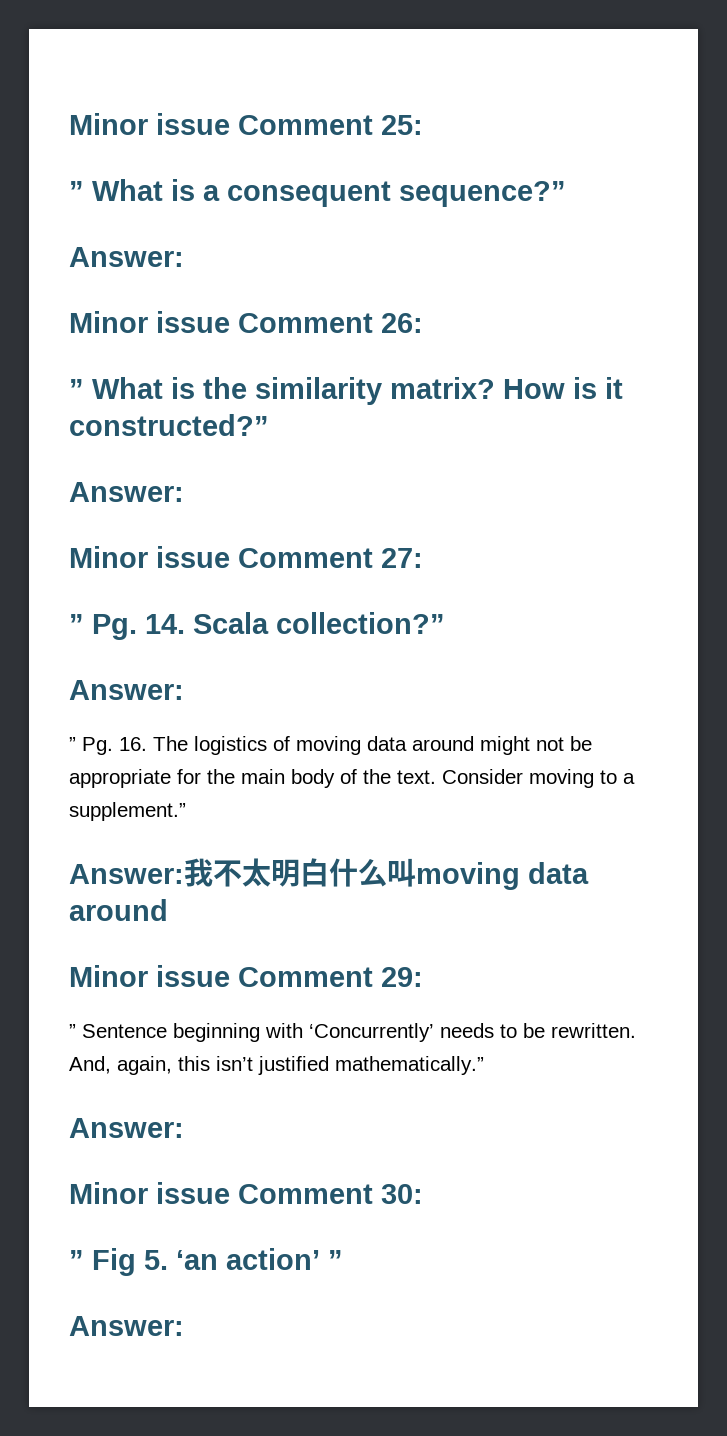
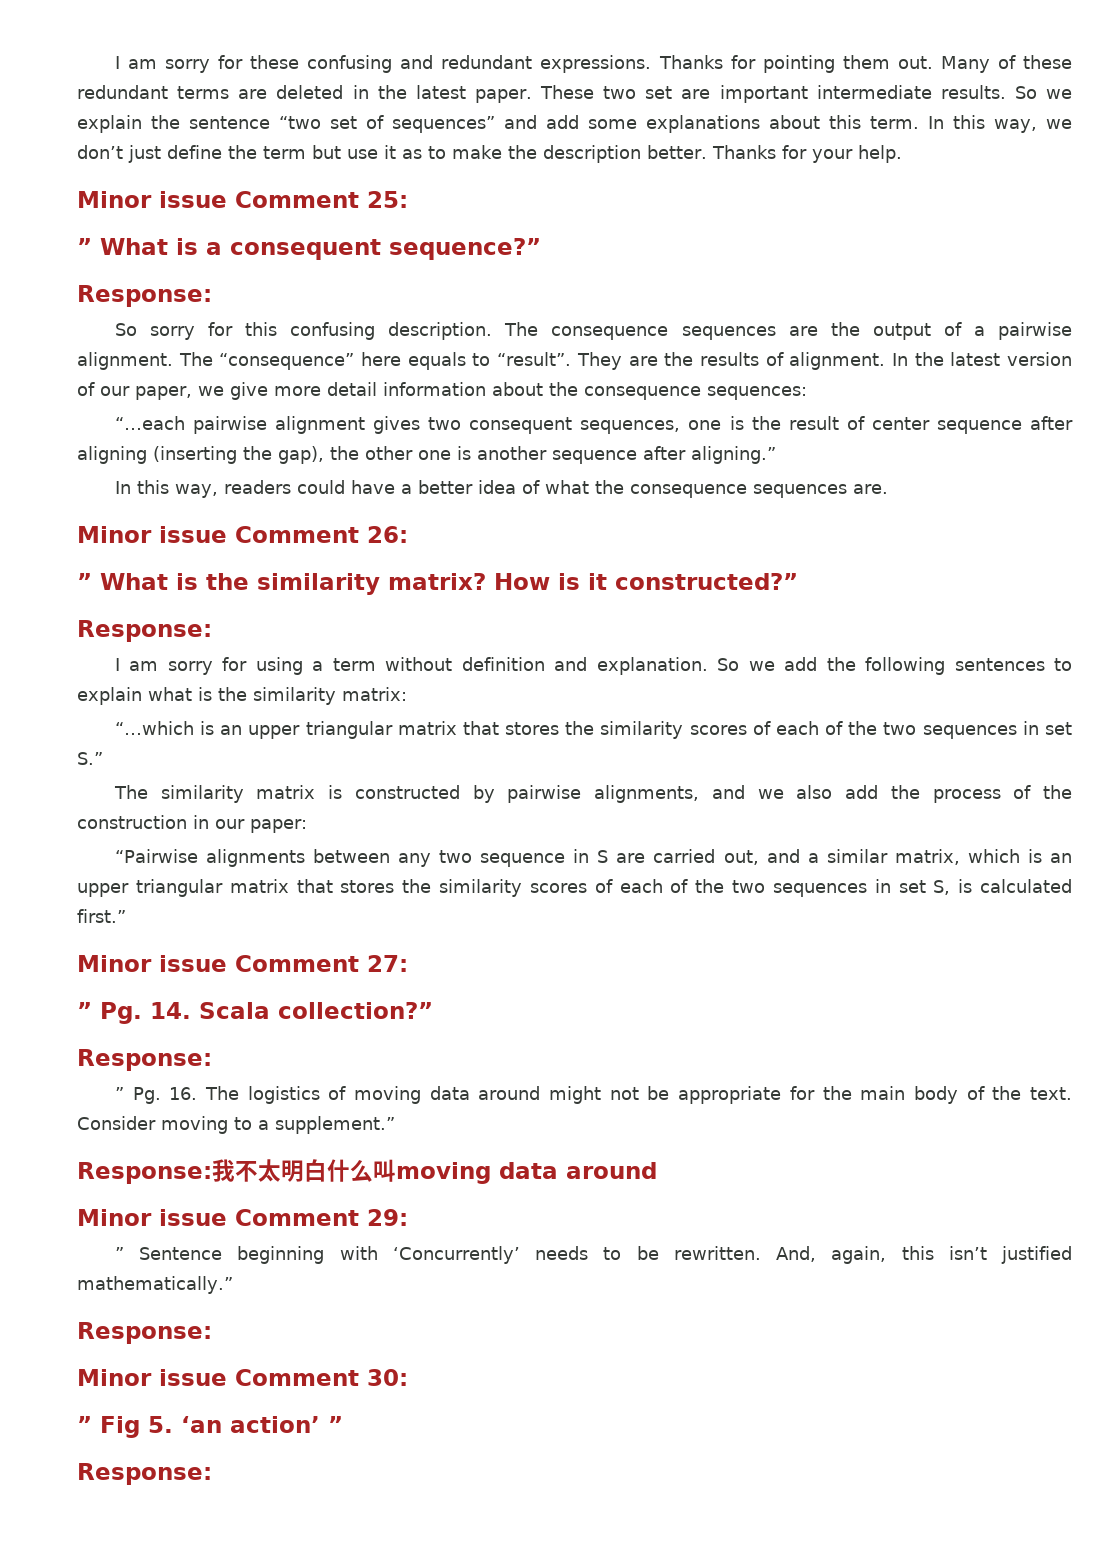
+ I am sorry for these confusing and redundant expressions. Thanks for pointing them out. Many of these redundant terms are deleted in the latest paper. These two set are important intermediate results. So we explain the sentence “two set of sequences” and add some explanations about this term. In this way, we don’t just define the term but use it as to make the description better. Thanks for your help.
  ” What is a consequent sequence?”
- Answer:
+ Response:
+ So sorry for this confusing description. The consequence sequences are the output of a pairwise alignment. The “consequence” here equals to “result”. They are the results of alignment. In the latest version of our paper, we give more detail information about the consequence sequences:
+ “…each pairwise alignment gives two consequent sequences, one is the result of center sequence after aligning (inserting the gap), the other one is another sequence after aligning.”
+ In this way, readers could have a better idea of what the consequence sequences are.
  How is it constructed?”
- Answer:
+ Response:
+ I am sorry for using a term without definition and explanation. So we add the following sentences to explain what is the similarity matrix:
+ “…which is an upper triangular matrix that stores the similarity scores of each of the two sequences in set S.”
+ The similarity matrix is constructed by pairwise alignments, and we also add the process of the construction in our paper:
+ “Pairwise alignments between any two sequence in S are carried out, and a similar matrix, which is an upper triangular matrix that stores the similarity scores of each of the two sequences in set S, is calculated first.”
  ” Pg. 14. Scala collection?”
- Answer:
+ Response:
- Answer:我不太明白什么叫moving data around
+ Response:我不太明白什么叫moving data around
  And, again, this isn’t justified mathematically.”
- Answer:
+ Response:
  ” Fig 5. ‘an action’ ”
- Answer:
+ Response:

